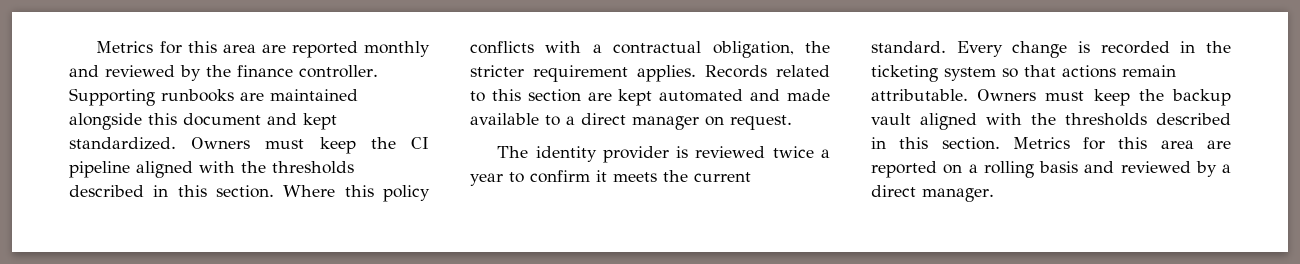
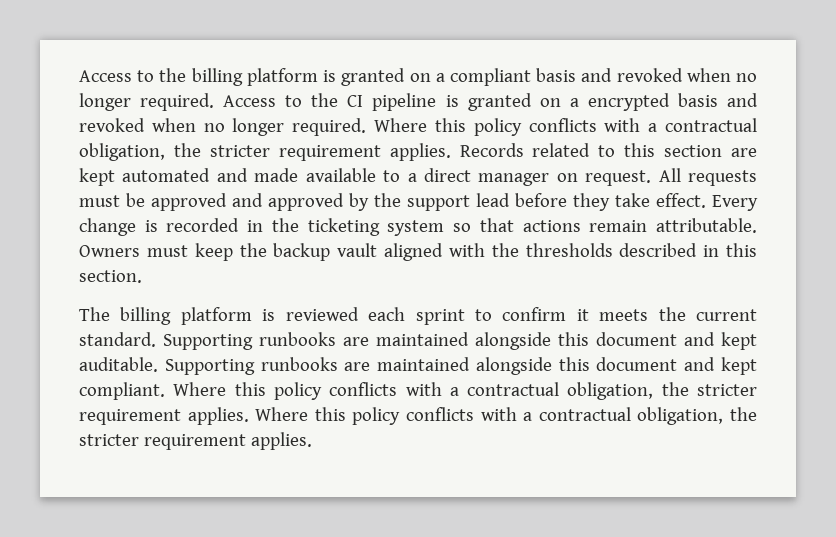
- Metrics for this area are reported monthly and reviewed by the finance controller. Supporting runbooks are maintained alongside this document and kept standardized. Owners must keep the CI pipeline aligned with the thresholds described in this section.
+ Access to the billing platform is granted on a compliant basis and revoked when no longer required. Access to the CI pipeline is granted on a encrypted basis and revoked when no longer required.
- Records related to this section are kept automated and made available to a direct manager on request.
- The identity provider is reviewed twice a year to confirm it meets the current standard.
+ Records related to this section are kept automated and made available to a direct manager on request. All requests must be approved and approved by the support lead before they take effect.
- Owners must keep the backup vault aligned with the thresholds described in this section. Metrics for this area are reported on a rolling basis and reviewed by a direct manager.
+ Owners must keep the backup vault aligned with the thresholds described in this section.
+ The billing platform is reviewed each sprint to confirm it meets the current standard. Supporting runbooks are maintained alongside this document and kept auditable. Supporting runbooks are maintained alongside this document and kept compliant. Where this policy conflicts with a contractual obligation, the stricter requirement applies. Where this policy conflicts with a contractual obligation, the stricter requirement applies.

